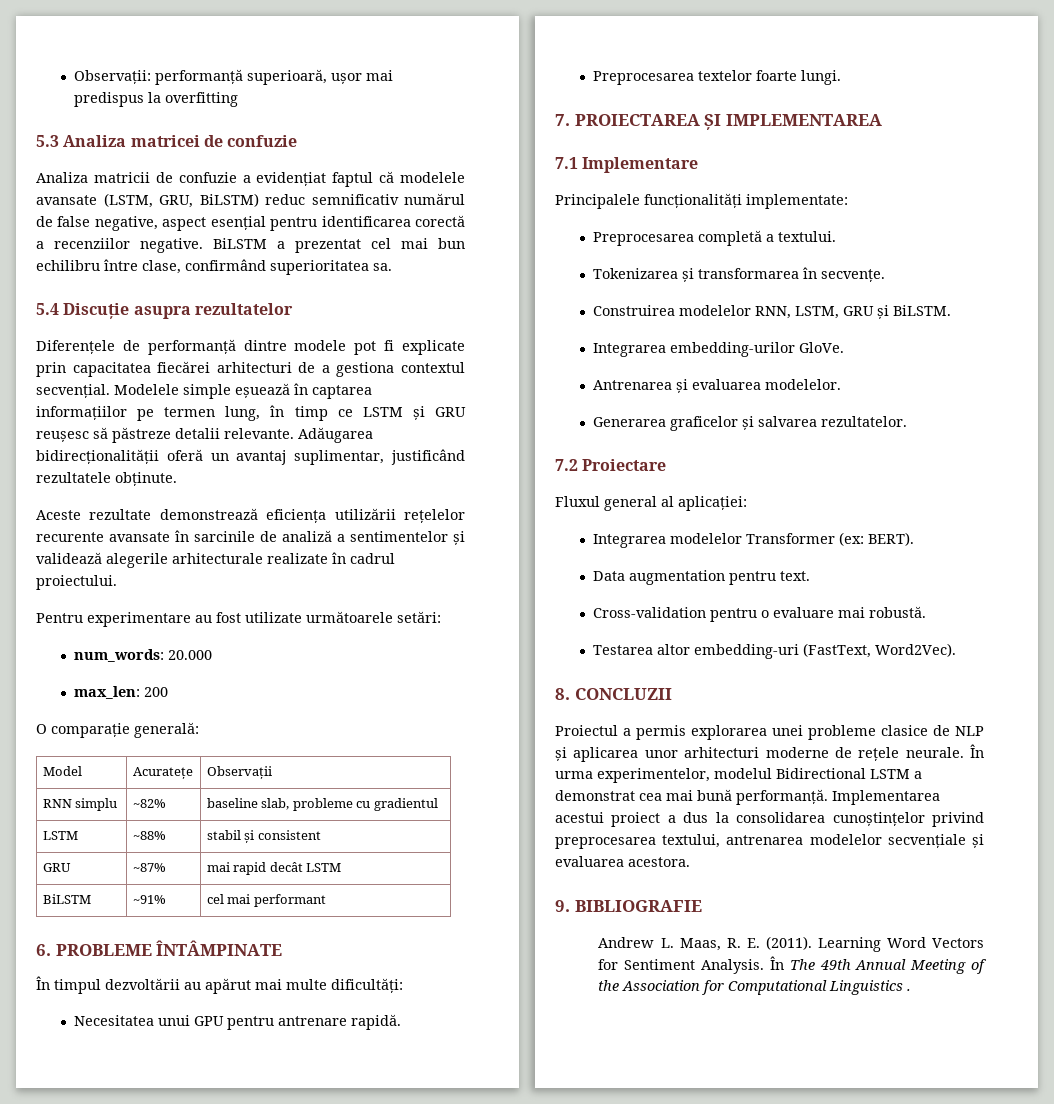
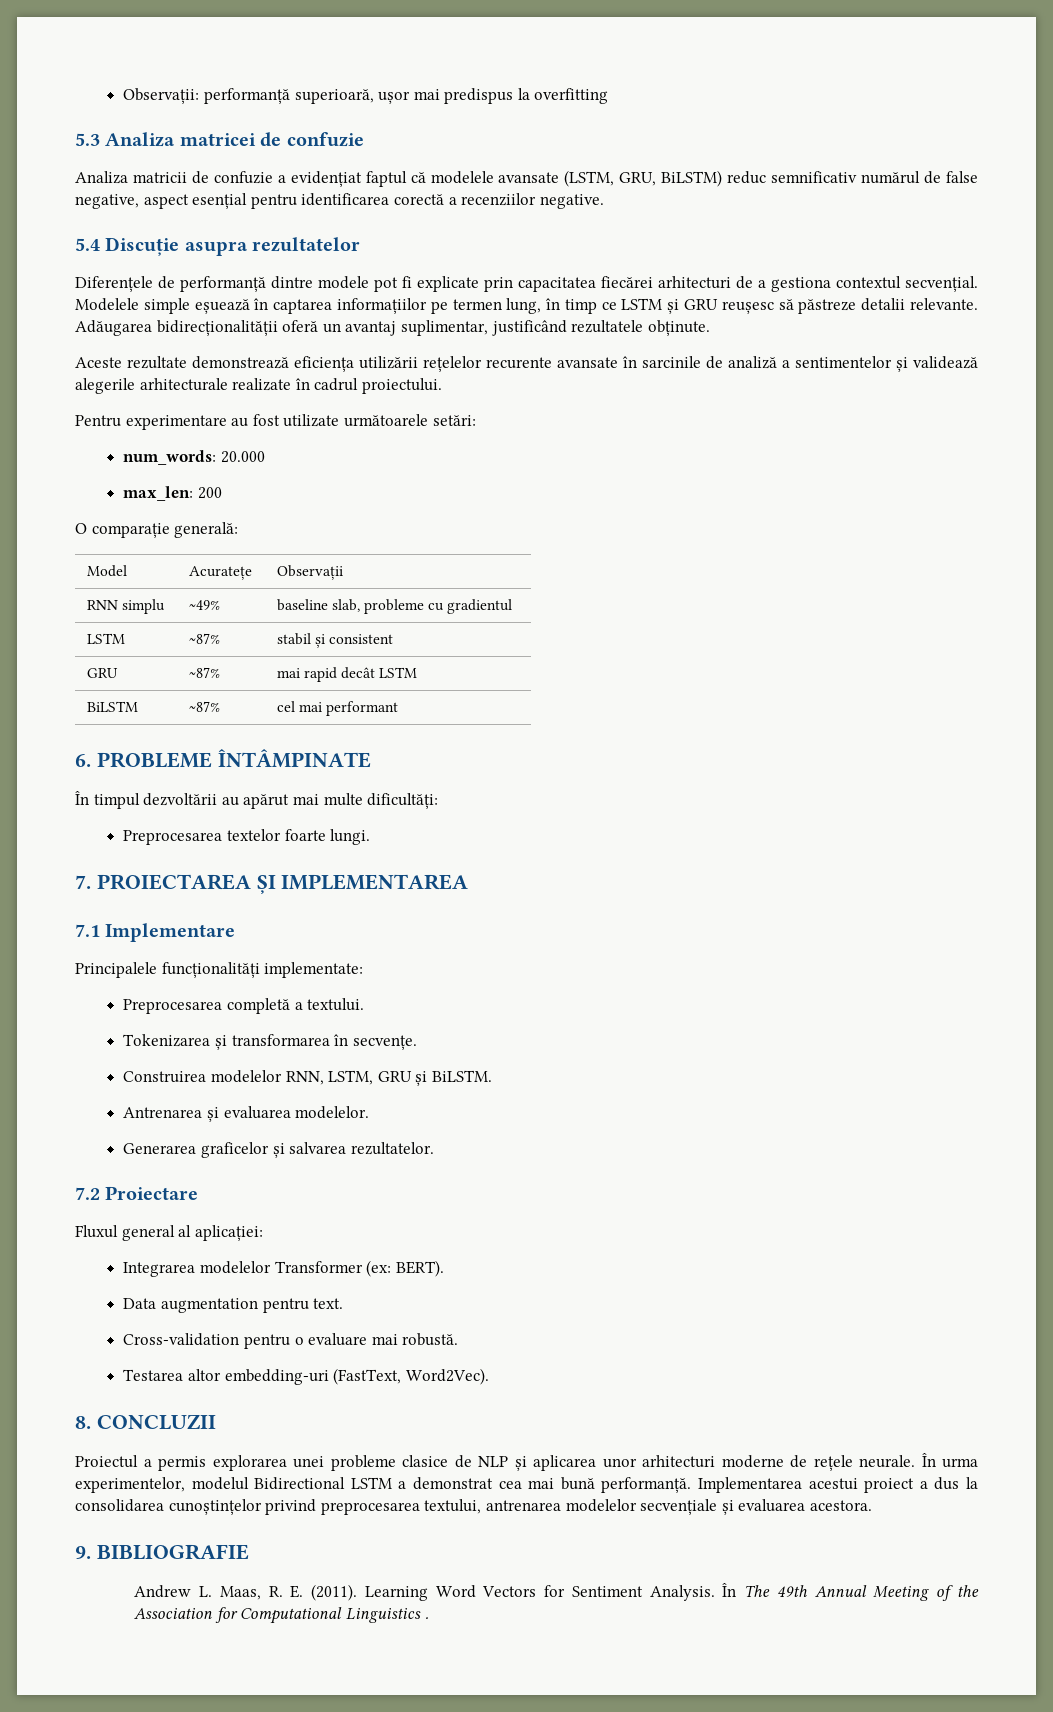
- BiLSTM a prezentat cel mai bun echilibru între clase, confirmând superioritatea sa.
- RNN simplu | ~82% | baseline slab, probleme cu gradientul
+ RNN simplu | ~49% | baseline slab, probleme cu gradientul
- LSTM | ~88% | stabil și consistent
+ LSTM | ~87% | stabil și consistent
- BiLSTM | ~91% | cel mai performant
+ BiLSTM | ~87% | cel mai performant
- Necesitatea unui GPU pentru antrenare rapidă.
- Integrarea embedding-urilor GloVe.

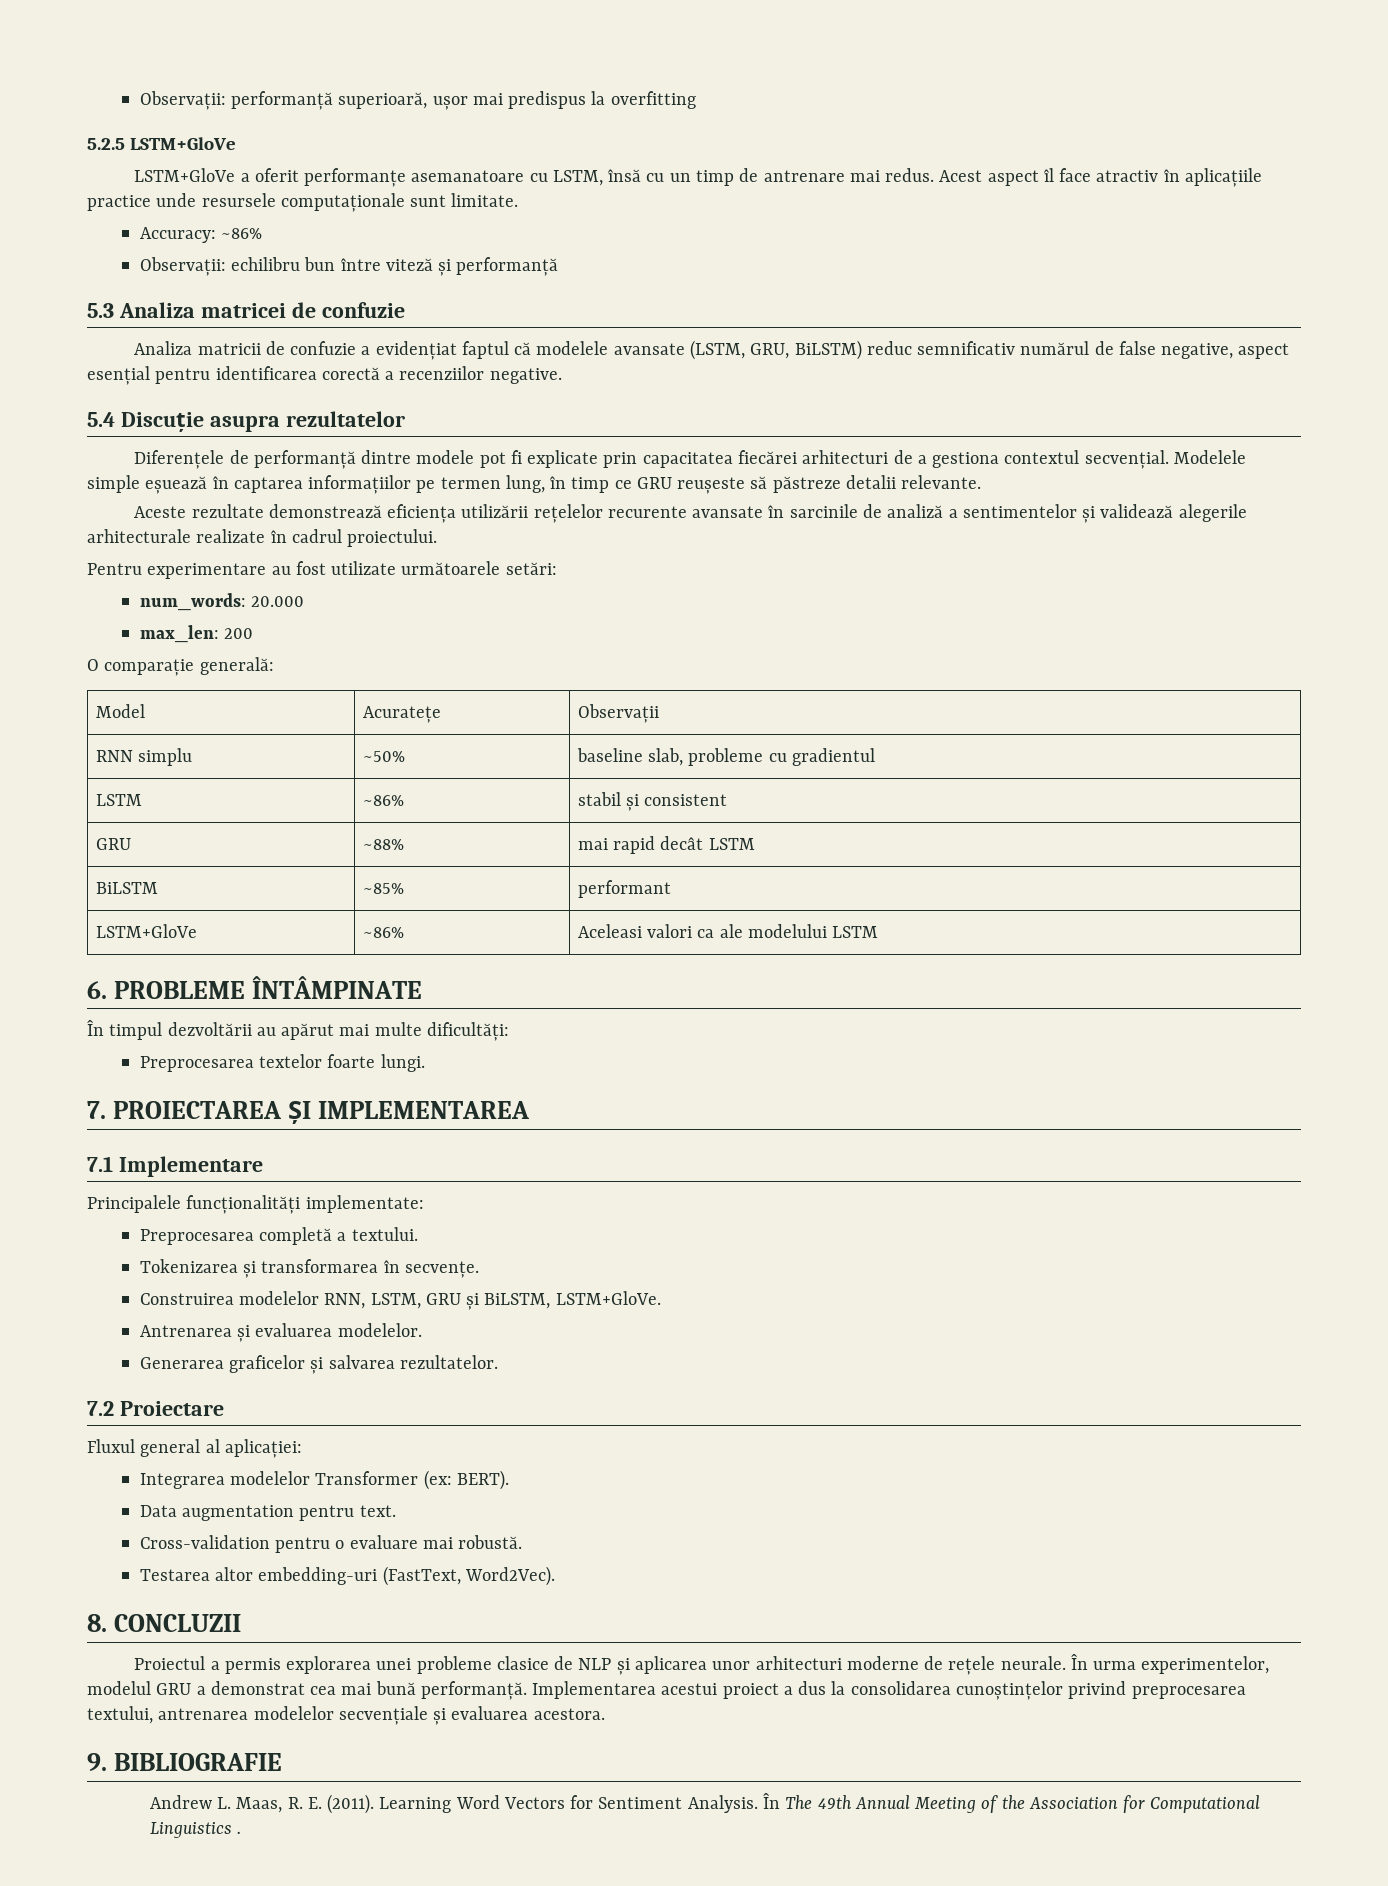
+ 5.2.5 LSTM+GloVe
+ LSTM+GloVe a oferit performanțe asemanatoare cu LSTM, însă cu un timp de antrenare mai redus. Acest aspect îl face atractiv în aplicațiile practice unde resursele computaționale sunt limitate.
+ Accuracy: ~86%
+ Observații: echilibru bun între viteză și performanță
- Modelele simple eșuează în captarea informațiilor pe termen lung, în timp ce LSTM și GRU reușesc să păstreze detalii relevante. Adăugarea bidirecționalității oferă un avantaj suplimentar, justificând rezultatele obținute.
+ Modelele simple eșuează în captarea informațiilor pe termen lung, în timp ce GRU reușeste să păstreze detalii relevante.
- RNN simplu | ~49% | baseline slab, probleme cu gradientul
+ RNN simplu | ~50% | baseline slab, probleme cu gradientul
- LSTM | ~87% | stabil și consistent
+ LSTM | ~86% | stabil și consistent
- GRU | ~87% | mai rapid decât LSTM
+ GRU | ~88% | mai rapid decât LSTM
- BiLSTM | ~87% | cel mai performant
+ BiLSTM | ~85% | performant
+ LSTM+GloVe | ~86% | Aceleasi valori ca ale modelului LSTM
- Construirea modelelor RNN, LSTM, GRU și BiLSTM.
+ Construirea modelelor RNN, LSTM, GRU și BiLSTM, LSTM+GloVe.
- În urma experimentelor, modelul Bidirectional LSTM a demonstrat cea mai bună performanță.
+ În urma experimentelor, modelul GRU a demonstrat cea mai bună performanță.

